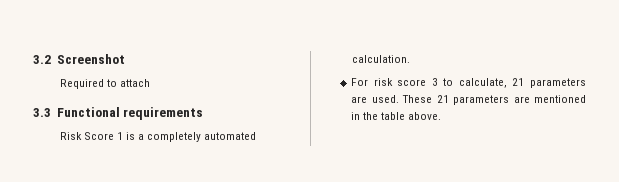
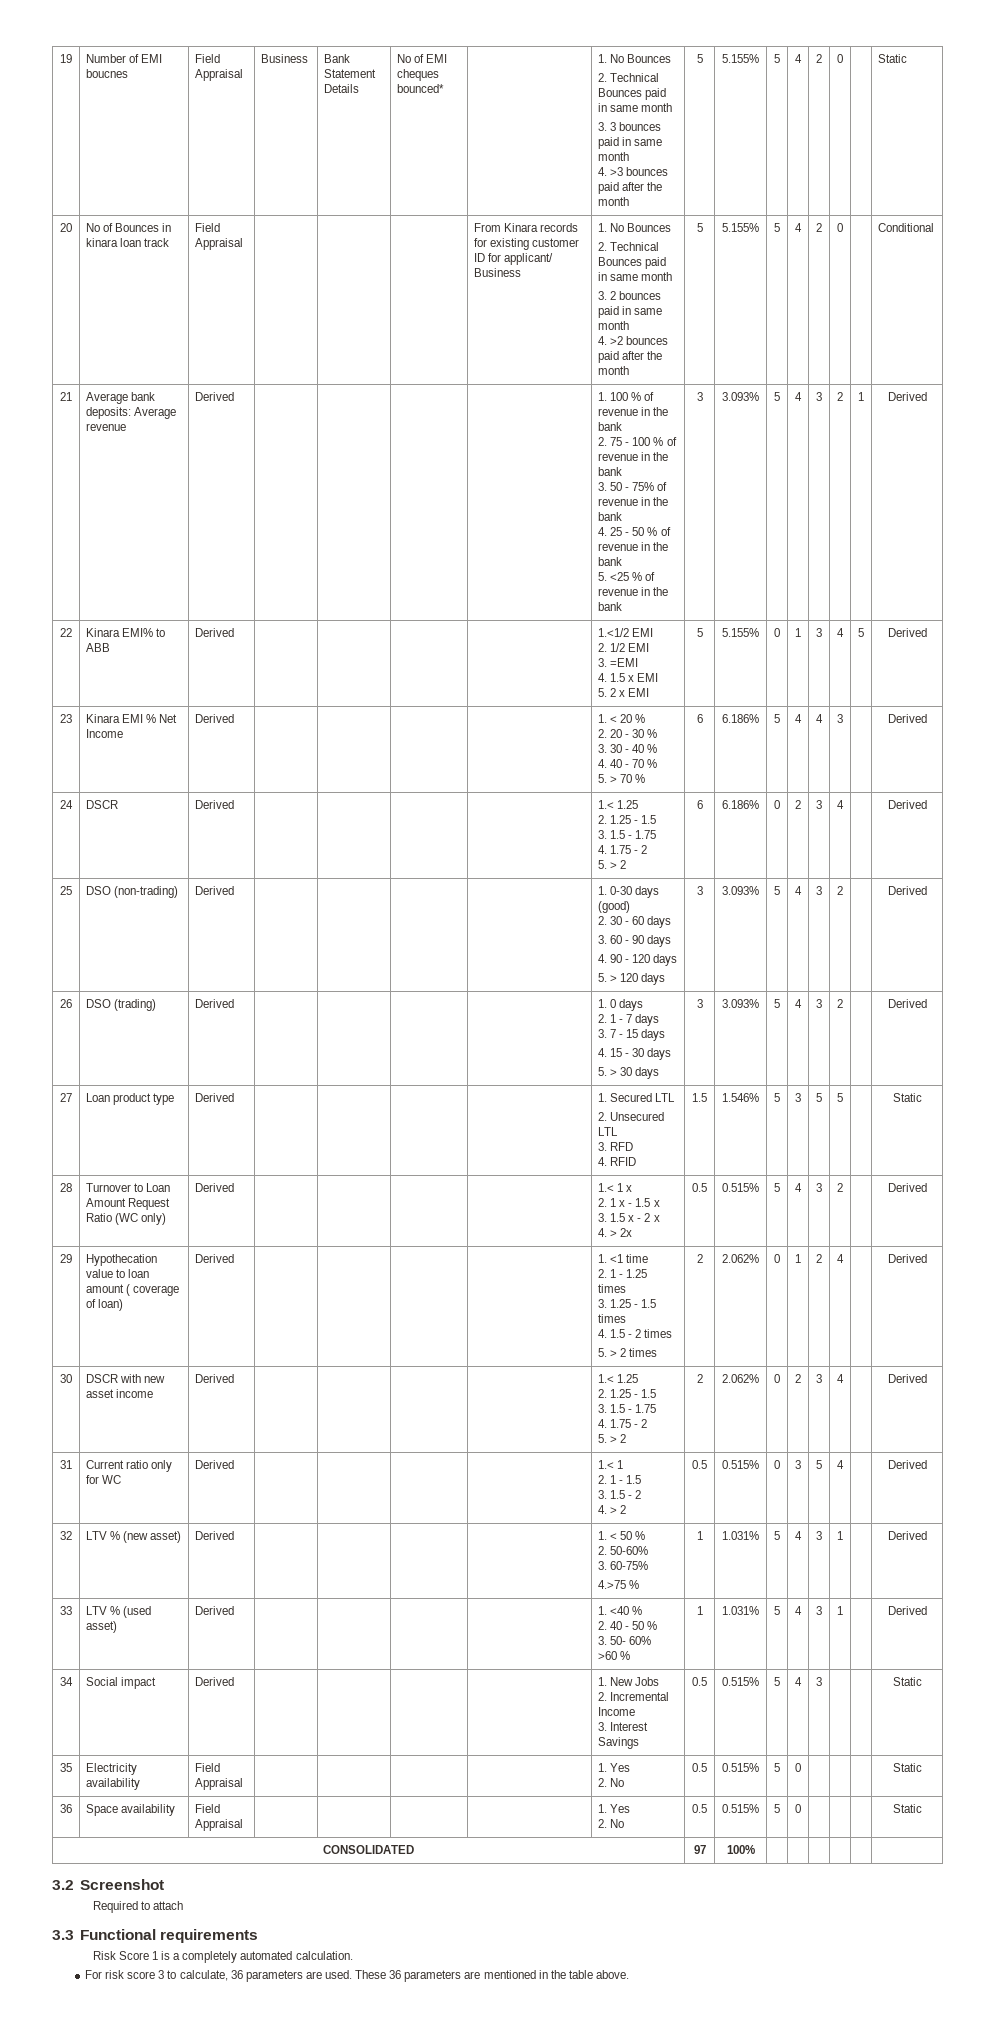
+ 19 | Number of EMI boucnes | Field Appraisal | Business | Bank Statement Details | No of EMI cheques bounced* | | 1. No Bounces
+ 2. Technical Bounces paid in same month
+ 3. 3 bounces paid in same month
+ 4. >3 bounces paid after the month | 5 | 5.155% | 5 | 4 | 2 | 0 | | Static
+ 20 | No of Bounces in kinara loan track | Field Appraisal | | | | From Kinara records for existing customer ID for applicant/ Business | 1. No Bounces
+ 2. Technical Bounces paid in same month
+ 3. 2 bounces paid in same month
+ 4. >2 bounces paid after the month | 5 | 5.155% | 5 | 4 | 2 | 0 | | Conditional
+ 21 | Average bank deposits: Average revenue | Derived | | | | | 1. 100 % of revenue in the bank
+ 2. 75 - 100 % of revenue in the bank
+ 3. 50 - 75% of revenue in the bank
+ 4. 25 - 50 % of revenue in the bank
+ 5. <25 % of revenue in the bank | 3 | 3.093% | 5 | 4 | 3 | 2 | 1 | Derived
+ 22 | Kinara EMI% to ABB | Derived | | | | | 1.<1/2 EMI
+ 2. 1/2 EMI
+ 3. =EMI
+ 4. 1.5 x EMI
+ 5. 2 x EMI | 5 | 5.155% | 0 | 1 | 3 | 4 | 5 | Derived
+ 23 | Kinara EMI % Net Income | Derived | | | | | 1. < 20 %
+ 2. 20 - 30 %
+ 3. 30 - 40 %
+ 4. 40 - 70 %
+ 5. > 70 % | 6 | 6.186% | 5 | 4 | 4 | 3 | | Derived
+ 24 | DSCR | Derived | | | | | 1.< 1.25
+ 2. 1.25 - 1.5
+ 3. 1.5 - 1.75
+ 4. 1.75 - 2
+ 5. > 2 | 6 | 6.186% | 0 | 2 | 3 | 4 | | Derived
+ 25 | DSO (non-trading) | Derived | | | | | 1. 0-30 days (good)
+ 2. 30 - 60 days
+ 3. 60 - 90 days
+ 4. 90 - 120 days
+ 5. > 120 days | 3 | 3.093% | 5 | 4 | 3 | 2 | | Derived
+ 26 | DSO (trading) | Derived | | | | | 1. 0 days
+ 2. 1 - 7 days
+ 3. 7 - 15 days
+ 4. 15 - 30 days
+ 5. > 30 days | 3 | 3.093% | 5 | 4 | 3 | 2 | | Derived
+ 27 | Loan product type | Derived | | | | | 1. Secured LTL
+ 2. Unsecured LTL
+ 3. RFD
+ 4. RFID | 1.5 | 1.546% | 5 | 3 | 5 | 5 | | Static
+ 28 | Turnover to Loan Amount Request Ratio (WC only) | Derived | | | | | 1.< 1 x
+ 2. 1 x - 1.5 x
+ 3. 1.5 x - 2 x
+ 4. > 2x | 0.5 | 0.515% | 5 | 4 | 3 | 2 | | Derived
+ 29 | Hypothecation value to loan amount ( coverage of loan) | Derived | | | | | 1. <1 time
+ 2. 1 - 1.25 times
+ 3. 1.25 - 1.5 times
+ 4. 1.5 - 2 times
+ 5. > 2 times | 2 | 2.062% | 0 | 1 | 2 | 4 | | Derived
+ 30 | DSCR with new asset income | Derived | | | | | 1.< 1.25
+ 2. 1.25 - 1.5
+ 3. 1.5 - 1.75
+ 4. 1.75 - 2
+ 5. > 2 | 2 | 2.062% | 0 | 2 | 3 | 4 | | Derived
+ 31 | Current ratio only for WC | Derived | | | | | 1.< 1
+ 2. 1 - 1.5
+ 3. 1.5 - 2
+ 4. > 2 | 0.5 | 0.515% | 0 | 3 | 5 | 4 | | Derived
+ 32 | LTV % (new asset) | Derived | | | | | 1. < 50 %
+ 2. 50-60%
+ 3. 60-75%
+ 4.>75 % | 1 | 1.031% | 5 | 4 | 3 | 1 | | Derived
+ 33 | LTV % (used asset) | Derived | | | | | 1. <40 %
+ 2. 40 - 50 %
+ 3. 50- 60%
+ >60 % | 1 | 1.031% | 5 | 4 | 3 | 1 | | Derived
+ 34 | Social impact | Derived | | | | | 1. New Jobs
+ 2. Incremental Income
+ 3. Interest Savings | 0.5 | 0.515% | 5 | 4 | 3 | | | Static
+ 35 | Electricity availability | Field Appraisal | | | | | 1. Yes
+ 2. No | 0.5 | 0.515% | 5 | 0 | | | | Static
+ 36 | Space availability | Field Appraisal | | | | | 1. Yes
+ 2. No | 0.5 | 0.515% | 5 | 0 | | | | Static
+ CONSOLIDATED | 97 | 100% | | | | | |
- For risk score 3 to calculate, 21 parameters are used.
+ For risk score 3 to calculate, 36 parameters are used.
- These 21 parameters are mentioned in the table above.
+ These 36 parameters are mentioned in the table above.

